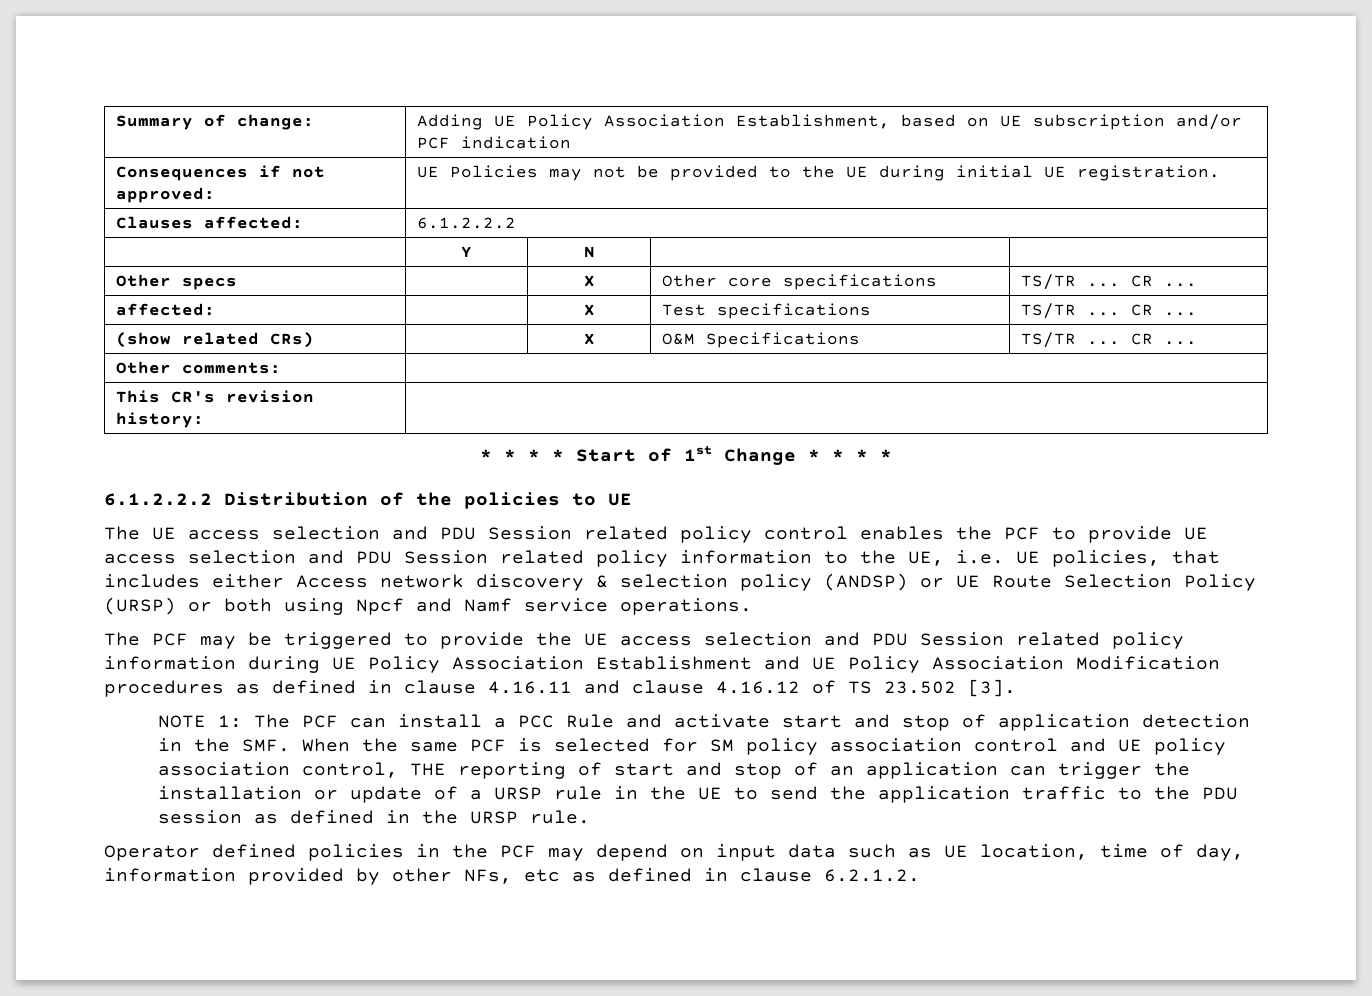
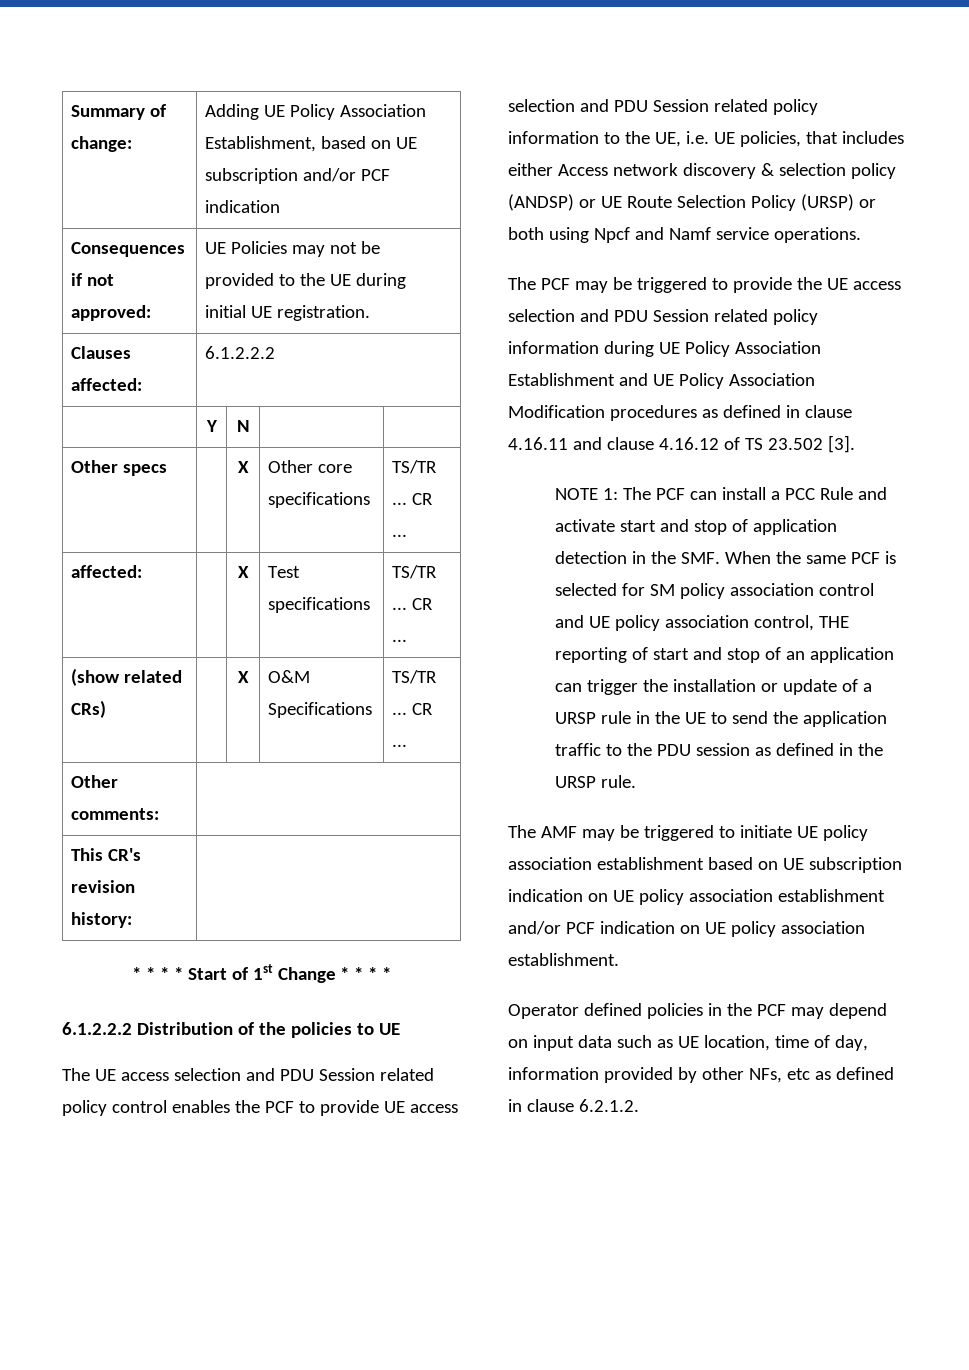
+ The AMF may be triggered to initiate UE policy association establishment based on UE subscription indication on UE policy association establishment and/or PCF indication on UE policy association establishment.

